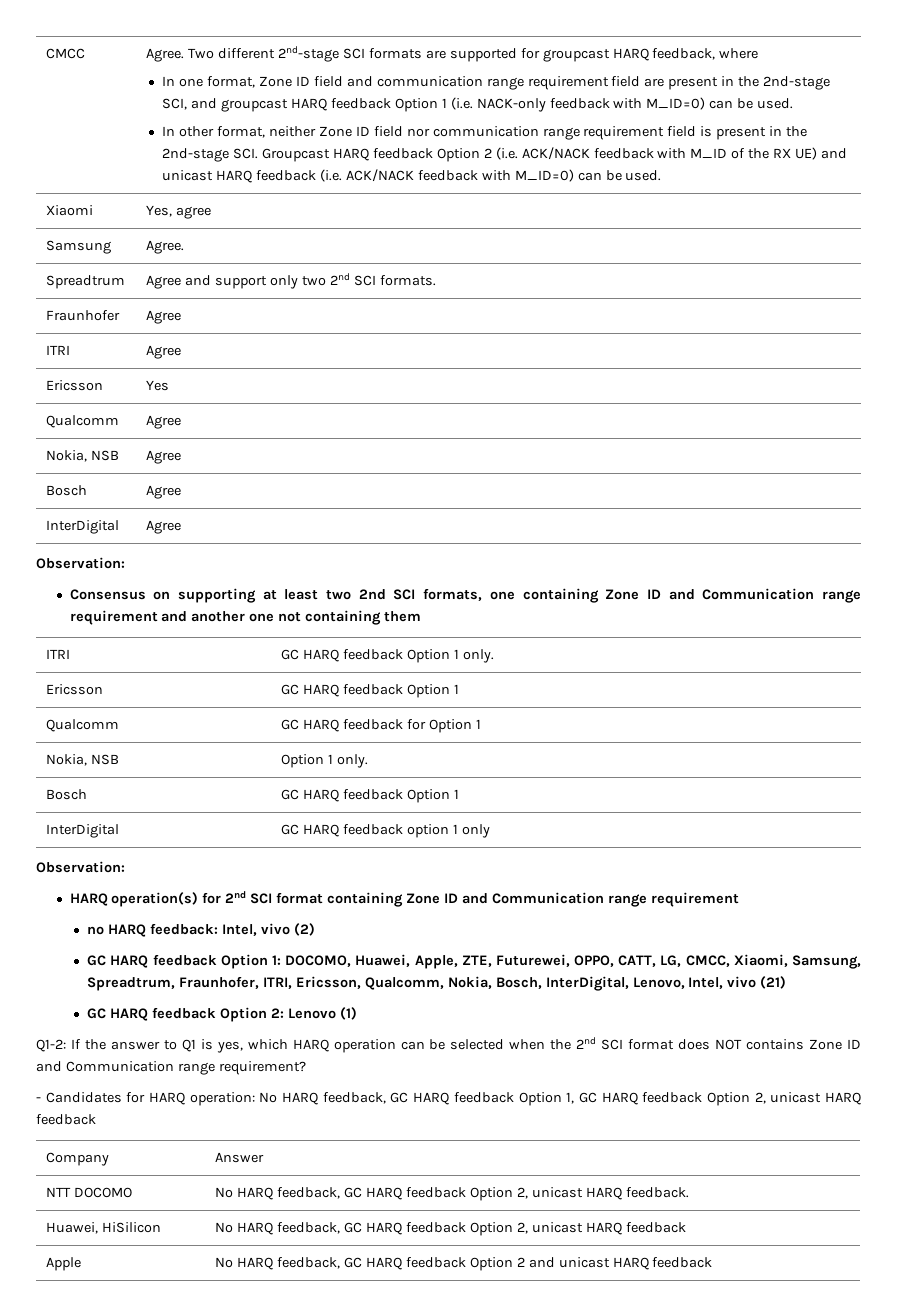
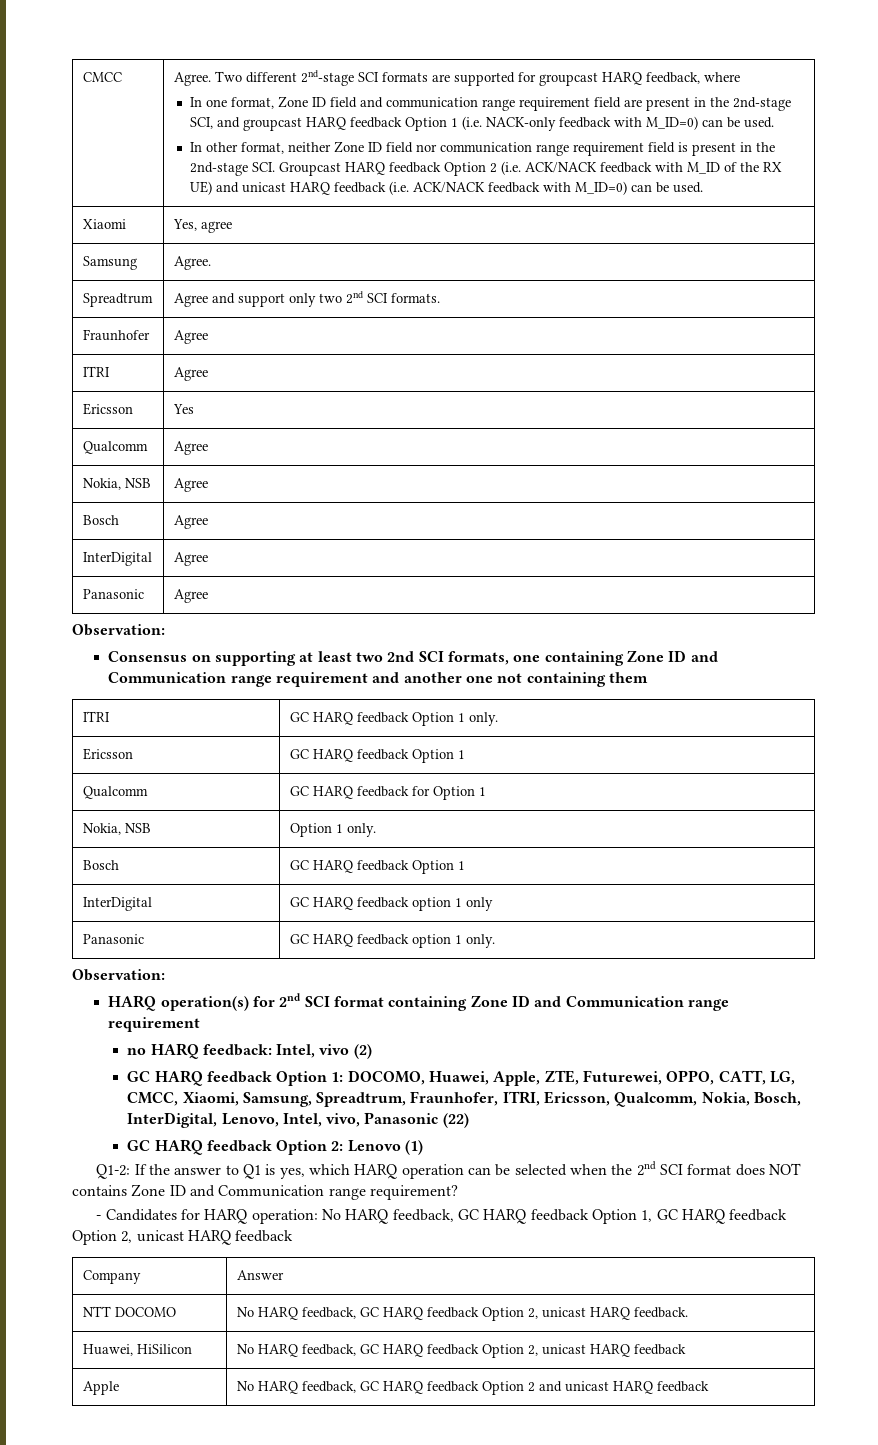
+ Panasonic | Agree
+ Panasonic | GC HARQ feedback option 1 only.
- GC HARQ feedback Option 1: DOCOMO, Huawei, Apple, ZTE, Futurewei, OPPO, CATT, LG, CMCC, Xiaomi, Samsung, Spreadtrum, Fraunhofer, ITRI, Ericsson, Qualcomm, Nokia, Bosch, InterDigital, Lenovo, Intel, vivo (21)
+ GC HARQ feedback Option 1: DOCOMO, Huawei, Apple, ZTE, Futurewei, OPPO, CATT, LG, CMCC, Xiaomi, Samsung, Spreadtrum, Fraunhofer, ITRI, Ericsson, Qualcomm, Nokia, Bosch, InterDigital, Lenovo, Intel, vivo, Panasonic (22)

